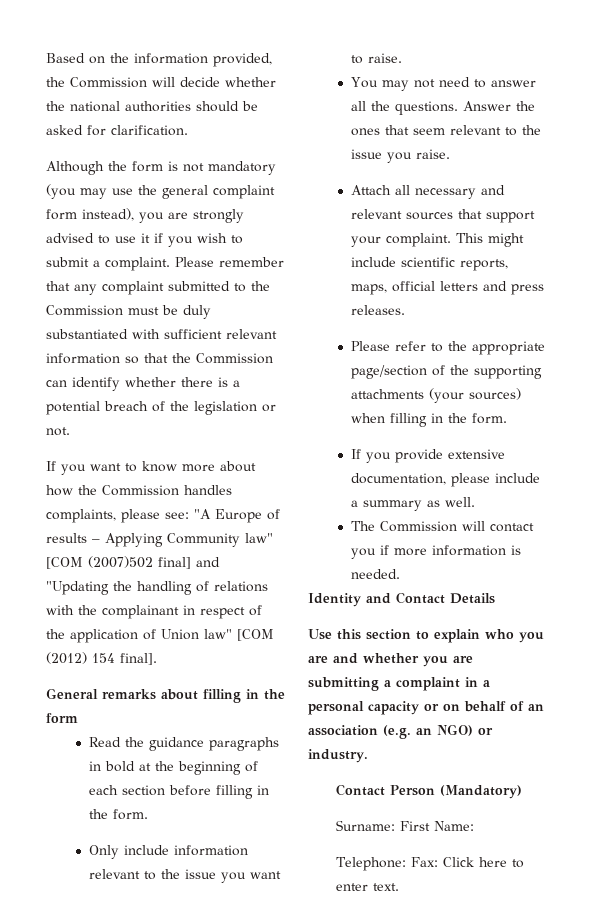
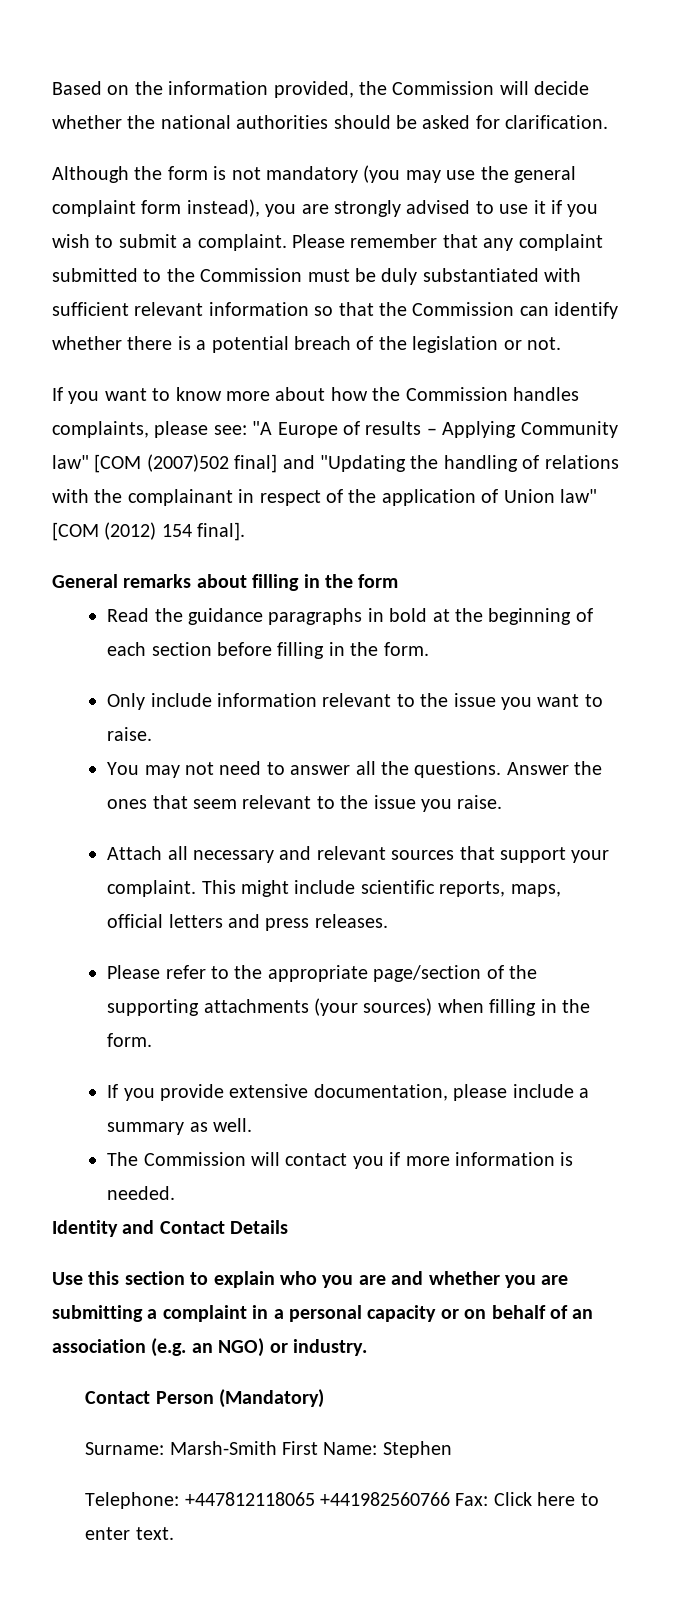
- Surname: First Name:
+ Surname: Marsh-Smith First Name: Stephen
- Telephone: Fax: Click here to enter text.
+ Telephone: +447812118065 +441982560766 Fax: Click here to enter text.

